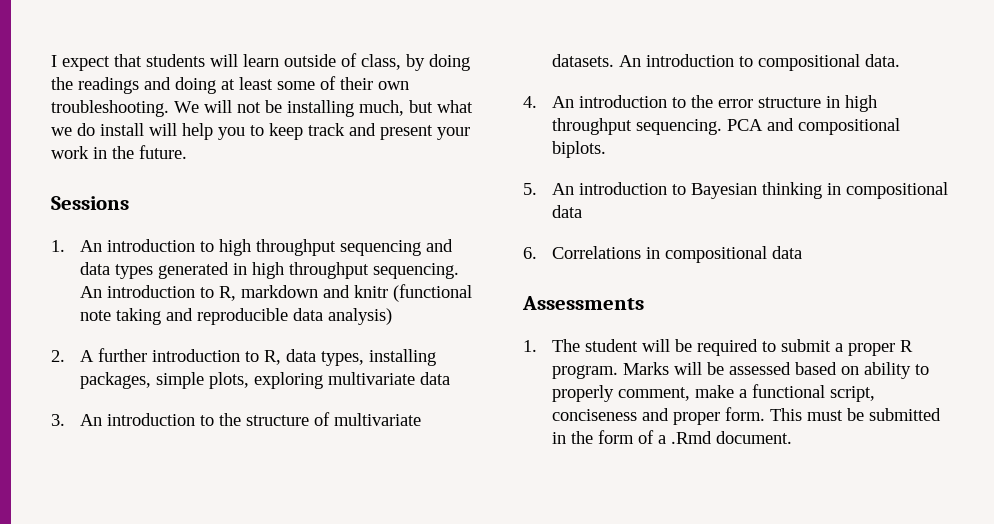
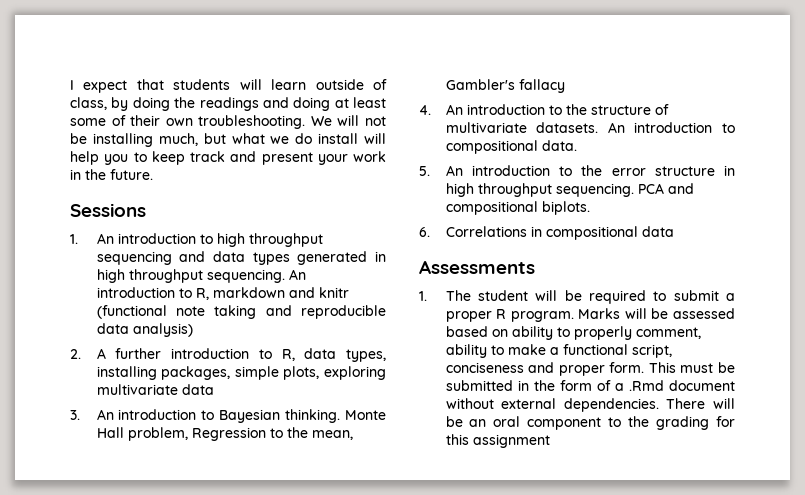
- 3. An introduction to the structure of multivariate datasets.
+ 3. An introduction to Bayesian thinking. Monte Hall problem, Regression to the mean, Gambler's fallacy
+ 4. An introduction to the structure of multivariate datasets.
- 4. An introduction to the error structure in high throughput sequencing.
+ 5. An introduction to the error structure in high throughput sequencing.
- 5. An introduction to Bayesian thinking in compositional data
- Marks will be assessed based on ability to properly comment, make a functional script, conciseness and proper form.
+ Marks will be assessed based on ability to properly comment, ability to make a functional script, conciseness and proper form.
- This must be submitted in the form of a .Rmd document.
+ This must be submitted in the form of a .Rmd document without external dependencies. There will be an oral component to the grading for this assignment

